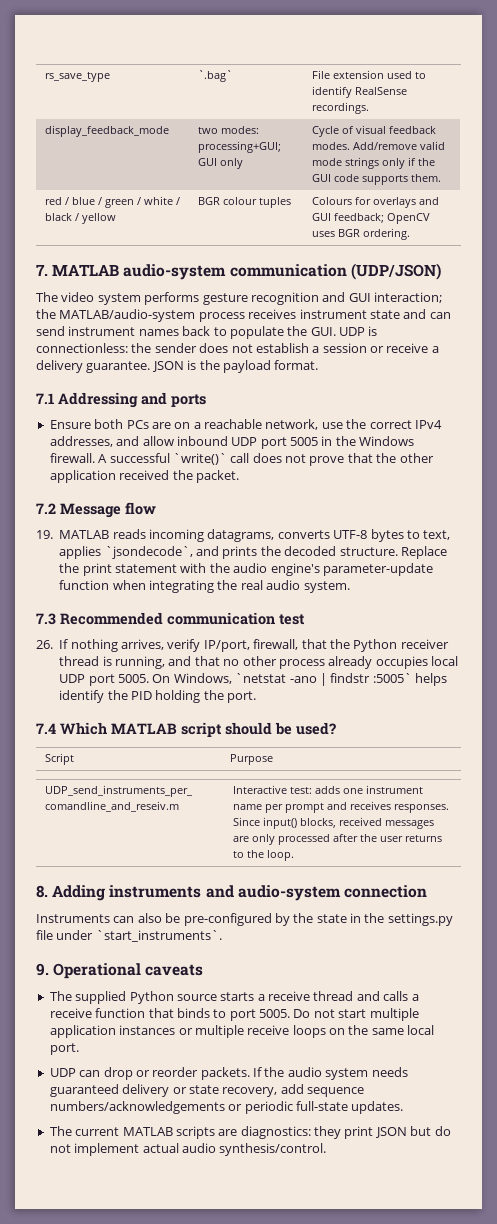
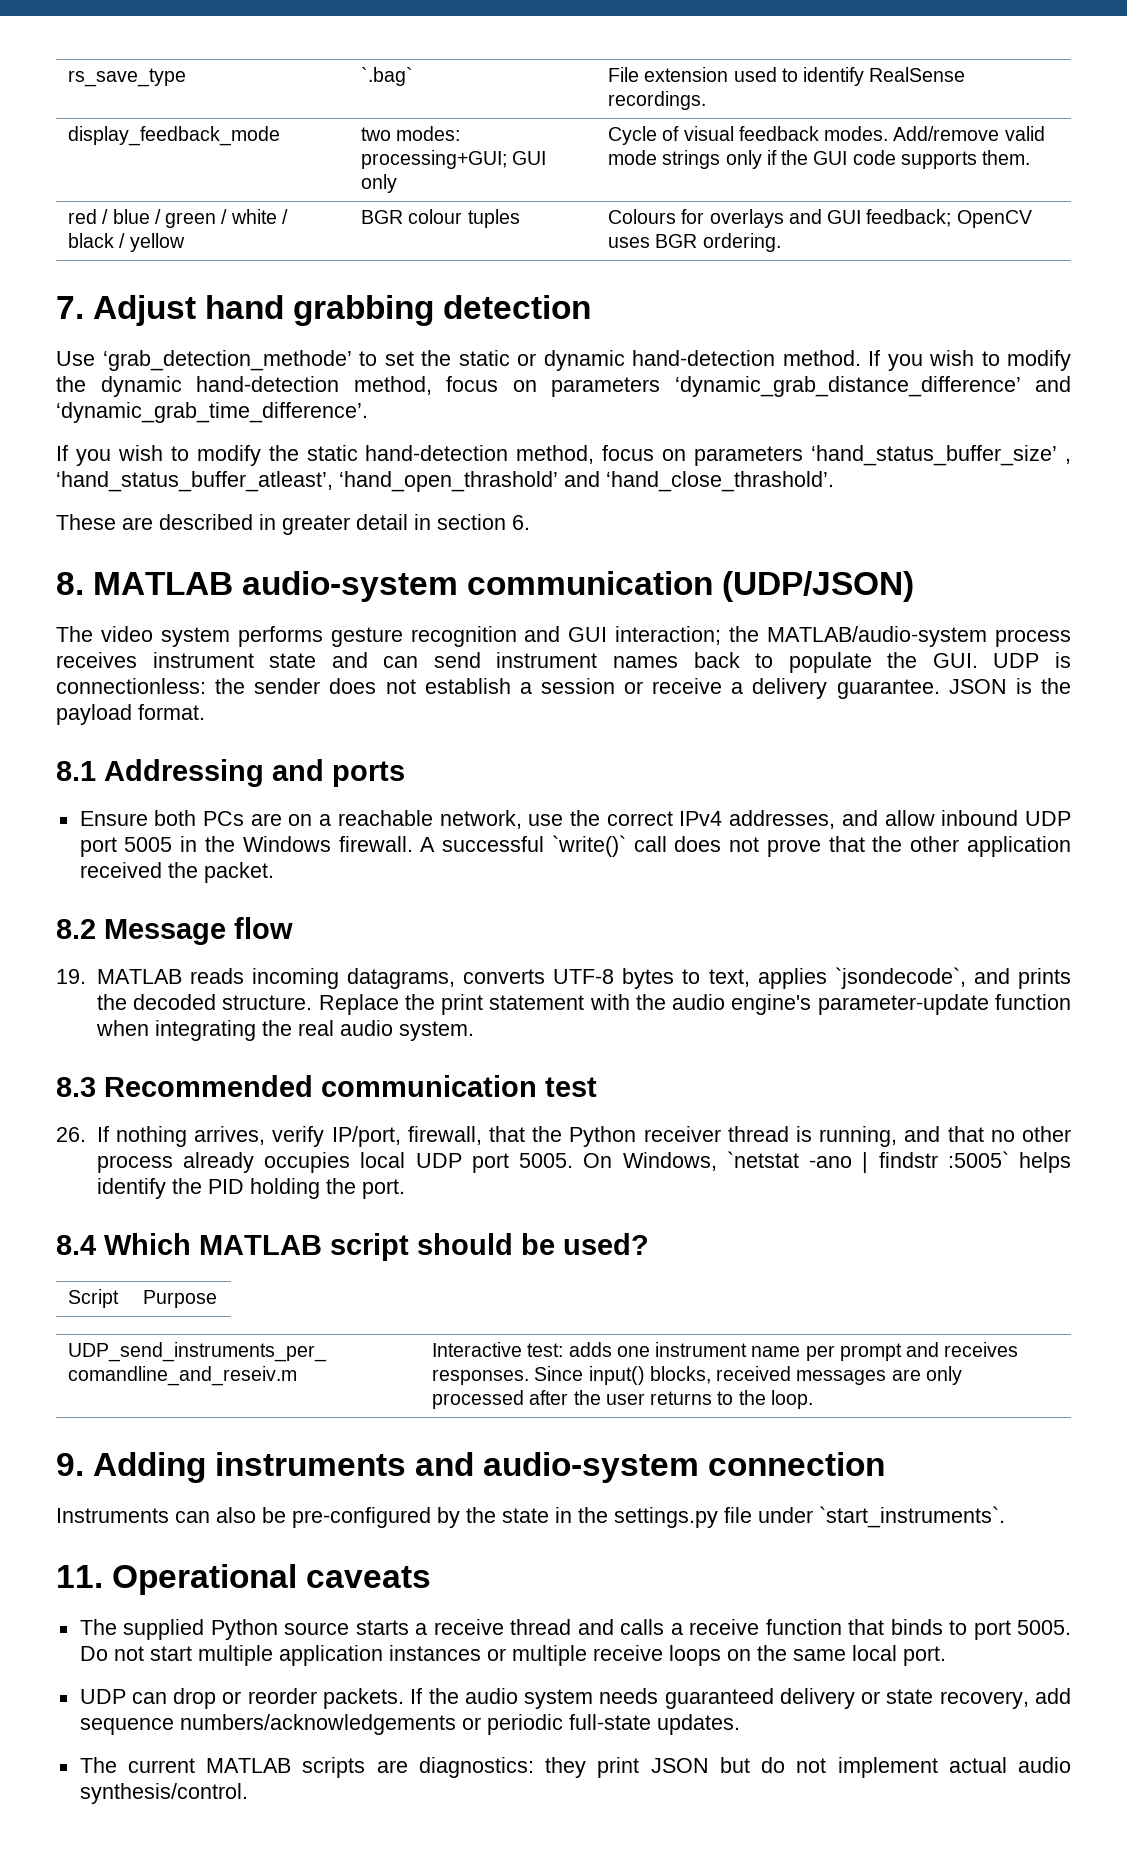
- 7. MATLAB audio-system communication (UDP/JSON)
+ 7. Adjust hand grabbing detection
+ Use ‘grab_detection_methode’ to set the static or dynamic hand-detection method. If you wish to modify the dynamic hand-detection method, focus on parameters ‘dynamic_grab_distance_difference’ and ‘dynamic_grab_time_difference’.
+ If you wish to modify the static hand-detection method, focus on parameters ‘hand_status_buffer_size’ , ‘hand_status_buffer_atleast’, ‘hand_open_thrashold’ and ‘hand_close_thrashold’.
+ These are described in greater detail in section 6.
+ 8. MATLAB audio-system communication (UDP/JSON)
- 7.1 Addressing and ports
+ 8.1 Addressing and ports
- 7.2 Message flow
+ 8.2 Message flow
- 7.3 Recommended communication test
+ 8.3 Recommended communication test
- 7.4 Which MATLAB script should be used?
+ 8.4 Which MATLAB script should be used?
- 8. Adding instruments and audio-system connection
+ 9. Adding instruments and audio-system connection
- 9. Operational caveats
+ 11. Operational caveats

